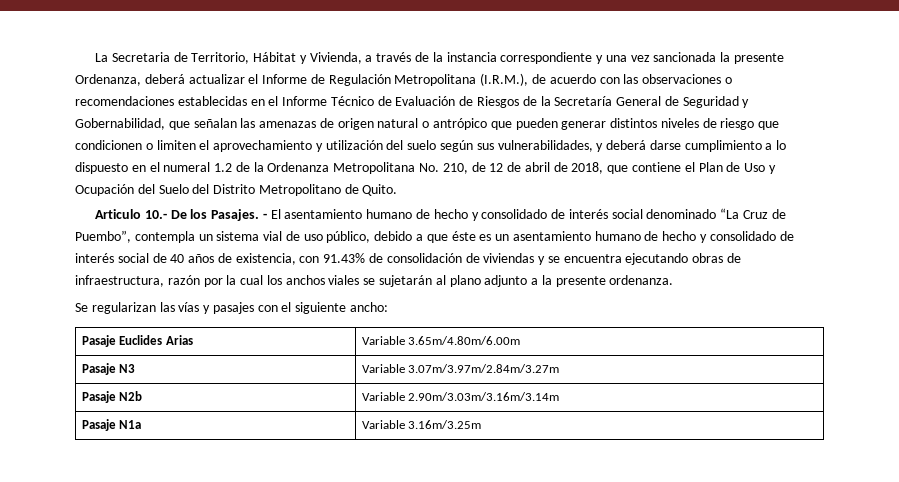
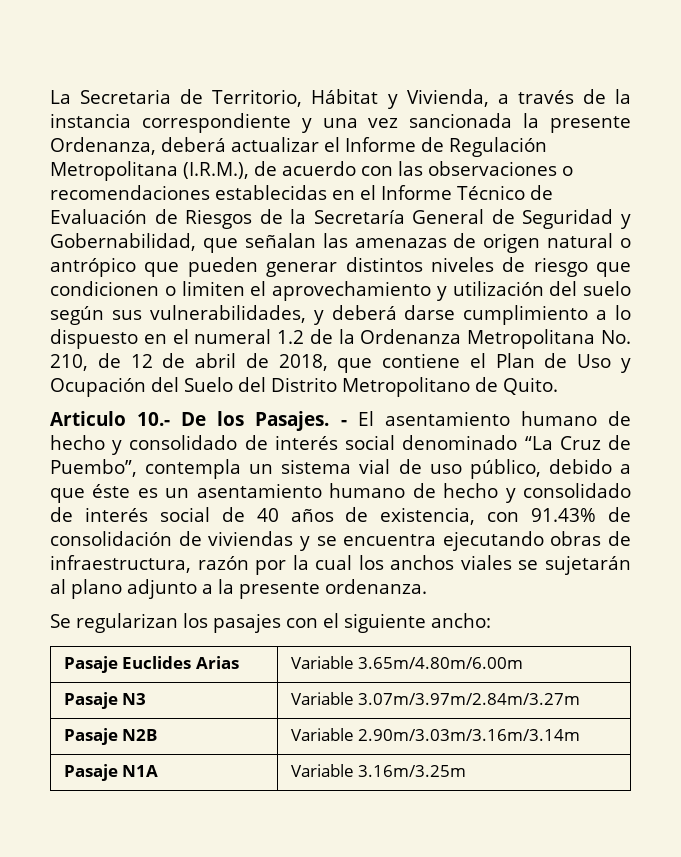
- Se regularizan las vías y pasajes con el siguiente ancho:
+ Se regularizan los pasajes con el siguiente ancho:
- Pasaje N2b | Variable 2.90m/3.03m/3.16m/3.14m
+ Pasaje N2B | Variable 2.90m/3.03m/3.16m/3.14m
- Pasaje N1a | Variable 3.16m/3.25m
+ Pasaje N1A | Variable 3.16m/3.25m

